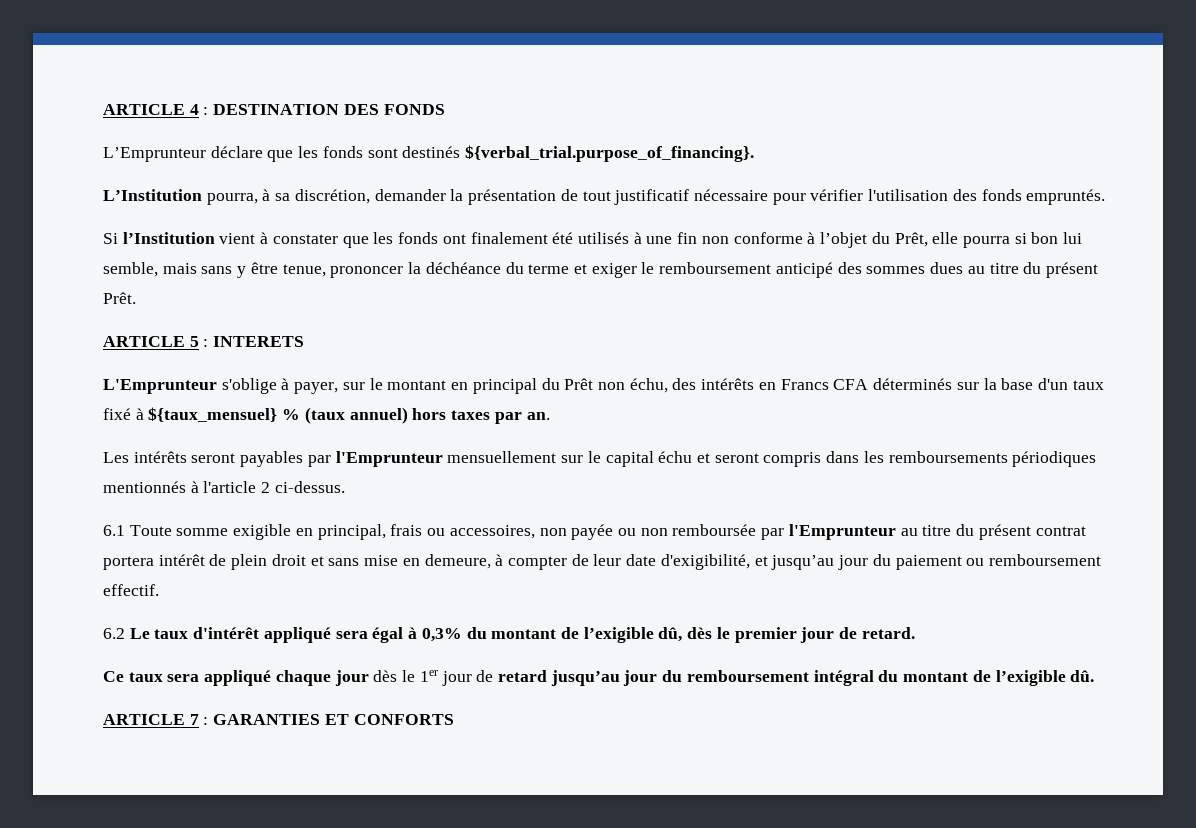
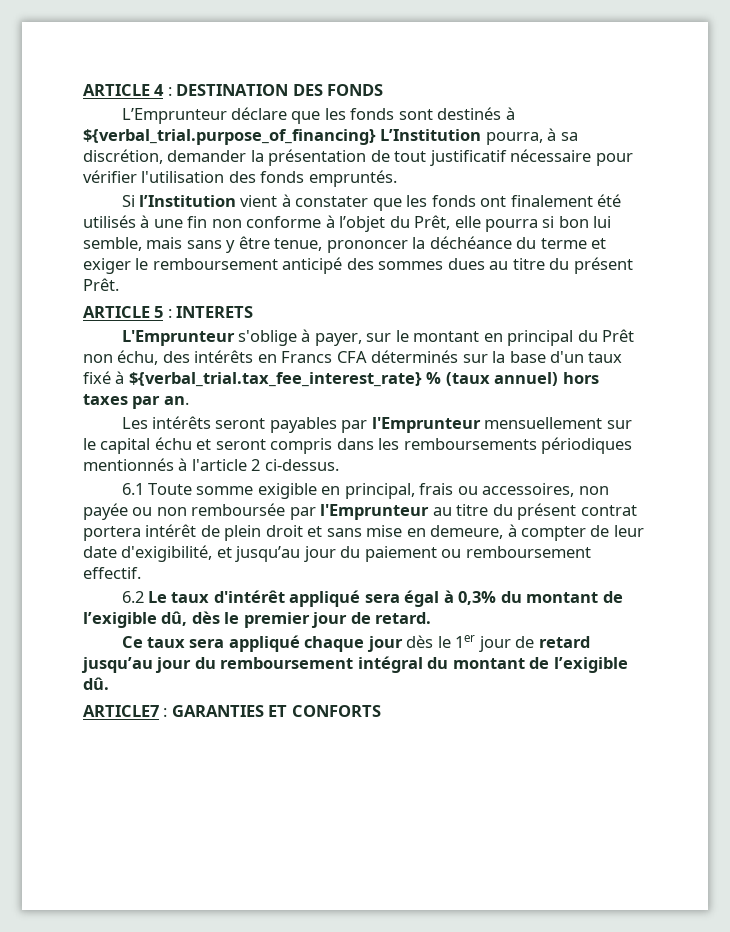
- L’Emprunteur déclare que les fonds sont destinés ${verbal_trial.purpose_of_financing}.
- L’Institution pourra, à sa discrétion, demander la présentation de tout justificatif nécessaire pour vérifier l'utilisation des fonds empruntés.
+ L’Emprunteur déclare que les fonds sont destinés à ${verbal_trial.purpose_of_financing} L’Institution pourra, à sa discrétion, demander la présentation de tout justificatif nécessaire pour vérifier l'utilisation des fonds empruntés.
- L'Emprunteur s'oblige à payer, sur le montant en principal du Prêt non échu, des intérêts en Francs CFA déterminés sur la base d'un taux fixé à ${taux_mensuel} % (taux annuel) hors taxes par an.
+ L'Emprunteur s'oblige à payer, sur le montant en principal du Prêt non échu, des intérêts en Francs CFA déterminés sur la base d'un taux fixé à ${verbal_trial.tax_fee_interest_rate} % (taux annuel) hors taxes par an.
- ARTICLE 7 : GARANTIES ET CONFORTS
+ ARTICLE7 : GARANTIES ET CONFORTS

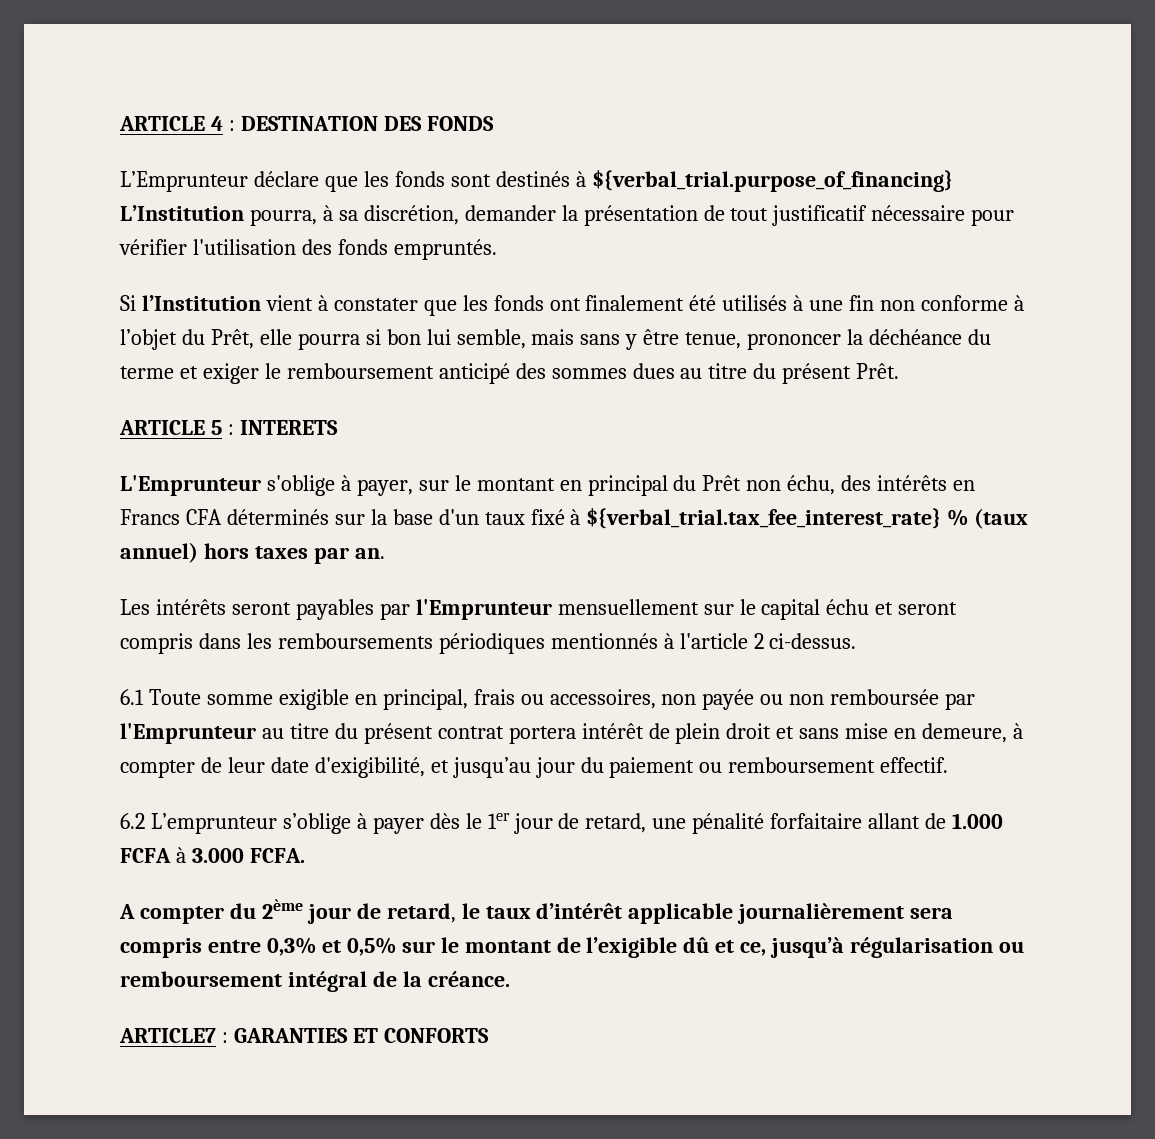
- 6.2 Le taux d'intérêt appliqué sera égal à 0,3% du montant de l’exigible dû, dès le premier jour de retard.
- Ce taux sera appliqué chaque jour dès le 1er jour de retard jusqu’au jour du remboursement intégral du montant de l’exigible dû.
+ 6.2 L’emprunteur s’oblige à payer dès le 1er jour de retard, une pénalité forfaitaire allant de 1.000 FCFA à 3.000 FCFA.
+ A compter du 2ème jour de retard, le taux d’intérêt applicable journalièrement sera compris entre 0,3% et 0,5% sur le montant de l’exigible dû et ce, jusqu’à régularisation ou remboursement intégral de la créance.

